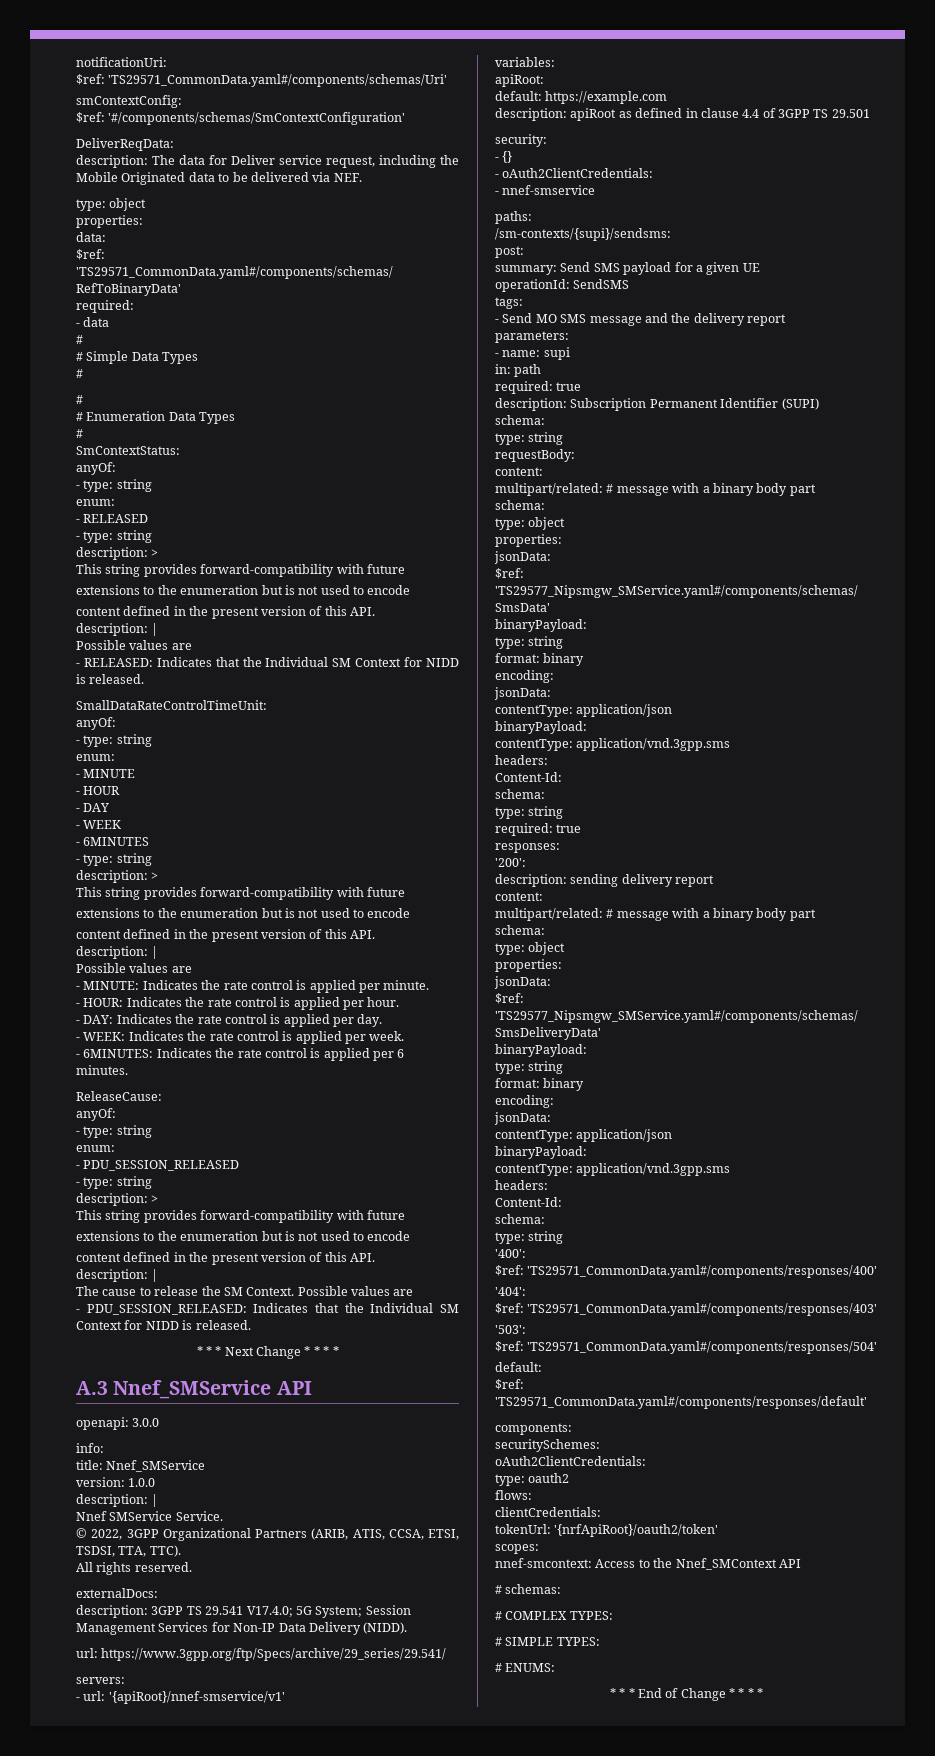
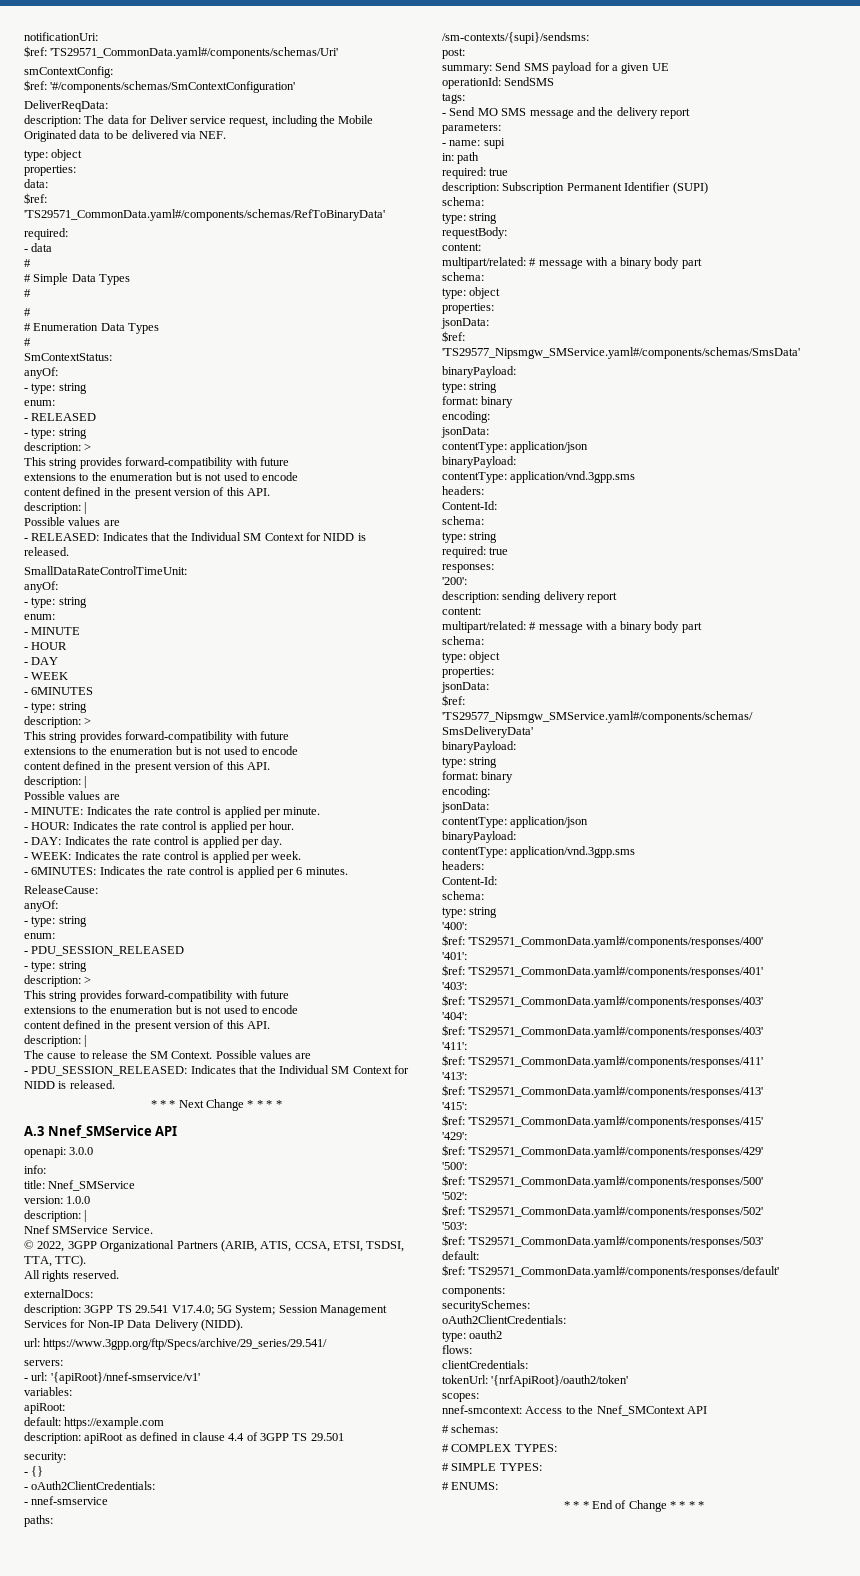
+ '401':
+ $ref: 'TS29571_CommonData.yaml#/components/responses/401'
+ '403':
+ $ref: 'TS29571_CommonData.yaml#/components/responses/403'
  '404':
  $ref: 'TS29571_CommonData.yaml#/components/responses/403'
+ '411':
+ $ref: 'TS29571_CommonData.yaml#/components/responses/411'
+ '413':
+ $ref: 'TS29571_CommonData.yaml#/components/responses/413'
+ '415':
+ $ref: 'TS29571_CommonData.yaml#/components/responses/415'
+ '429':
+ $ref: 'TS29571_CommonData.yaml#/components/responses/429'
+ '500':
+ $ref: 'TS29571_CommonData.yaml#/components/responses/500'
+ '502':
+ $ref: 'TS29571_CommonData.yaml#/components/responses/502'
- $ref: 'TS29571_CommonData.yaml#/components/responses/504'
+ $ref: 'TS29571_CommonData.yaml#/components/responses/503'

